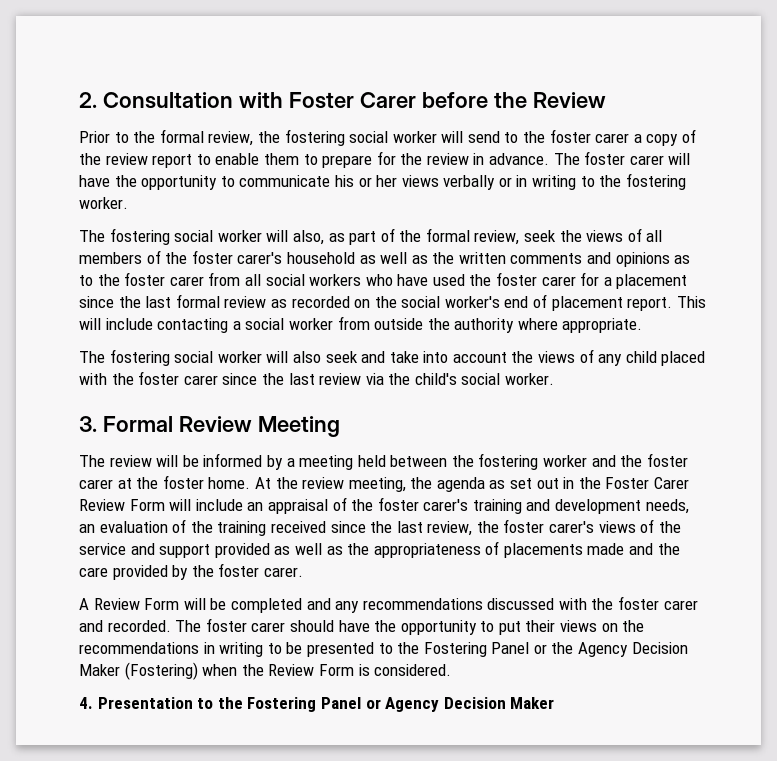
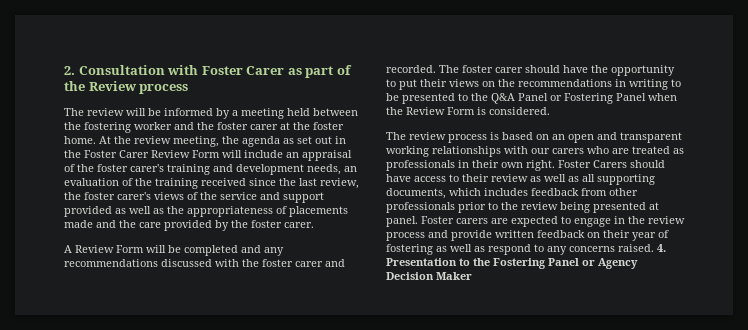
- 2. Consultation with Foster Carer before the Review
- Prior to the formal review, the fostering social worker will send to the foster carer a copy of the review report to enable them to prepare for the review in advance. The foster carer will have the opportunity to communicate his or her views verbally or in writing to the fostering worker.
- The fostering social worker will also, as part of the formal review, seek the views of all members of the foster carer's household as well as the written comments and opinions as to the foster carer from all social workers who have used the foster carer for a placement since the last formal review as recorded on the social worker's end of placement report. This will include contacting a social worker from outside the authority where appropriate.
- The fostering social worker will also seek and take into account the views of any child placed with the foster carer since the last review via the child's social worker.
- 3. Formal Review Meeting
+ 2. Consultation with Foster Carer as part of the Review process
- The foster carer should have the opportunity to put their views on the recommendations in writing to be presented to the Fostering Panel or the Agency Decision Maker (Fostering) when the Review Form is considered.
+ The foster carer should have the opportunity to put their views on the recommendations in writing to be presented to the Q&A Panel or Fostering Panel when the Review Form is considered.
+ The review process is based on an open and transparent working relationships with our carers who are treated as professionals in their own right. Foster Carers should have access to their review as well as all supporting documents, which includes feedback from other professionals prior to the review being presented at panel. Foster carers are expected to engage in the review process and provide written feedback on their year of fostering as well as respond to any concerns raised.

